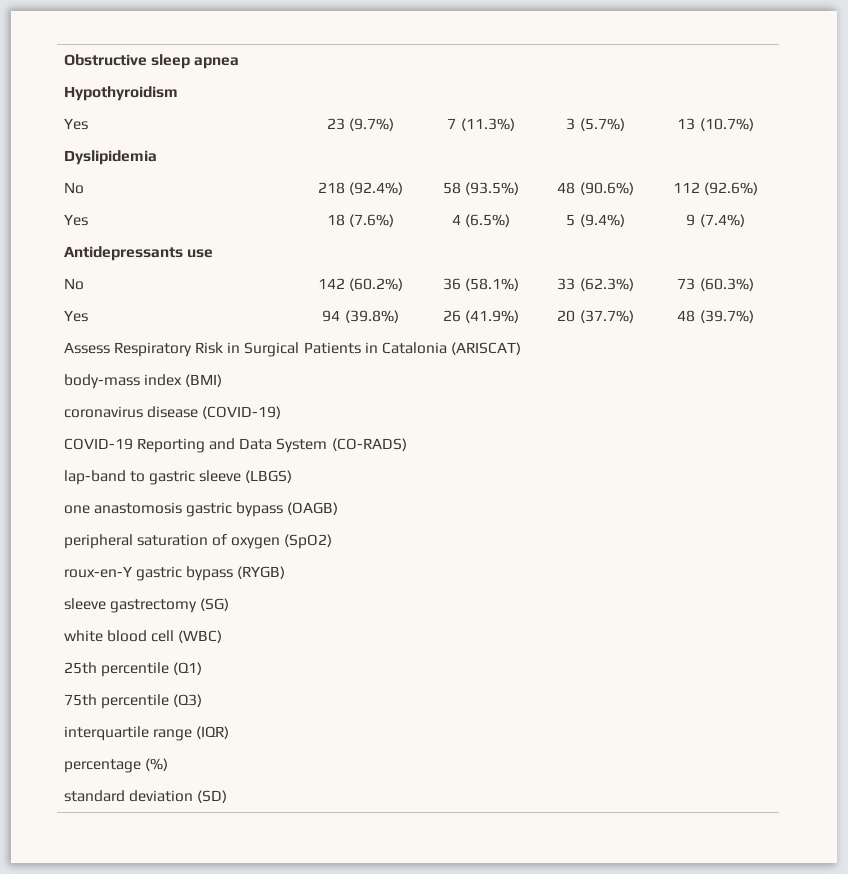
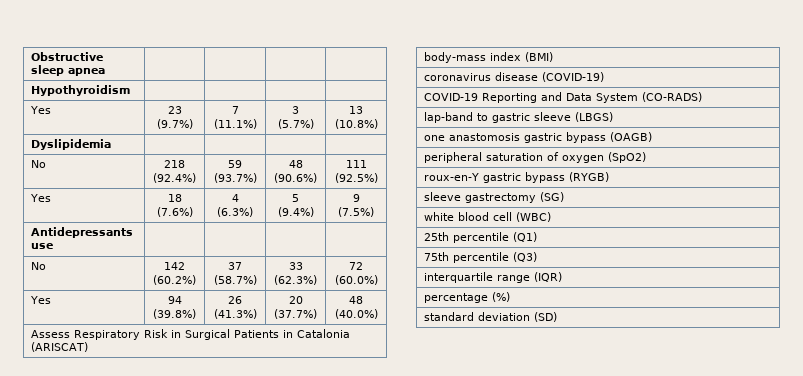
- Yes | 23 (9.7%) | 7 (11.3%) | 3 (5.7%) | 13 (10.7%)
+ Yes | 23 (9.7%) | 7 (11.1%) | 3 (5.7%) | 13 (10.8%)
- No | 218 (92.4%) | 58 (93.5%) | 48 (90.6%) | 112 (92.6%)
+ No | 218 (92.4%) | 59 (93.7%) | 48 (90.6%) | 111 (92.5%)
- Yes | 18 (7.6%) | 4 (6.5%) | 5 (9.4%) | 9 (7.4%)
+ Yes | 18 (7.6%) | 4 (6.3%) | 5 (9.4%) | 9 (7.5%)
- No | 142 (60.2%) | 36 (58.1%) | 33 (62.3%) | 73 (60.3%)
+ No | 142 (60.2%) | 37 (58.7%) | 33 (62.3%) | 72 (60.0%)
- Yes | 94 (39.8%) | 26 (41.9%) | 20 (37.7%) | 48 (39.7%)
+ Yes | 94 (39.8%) | 26 (41.3%) | 20 (37.7%) | 48 (40.0%)

